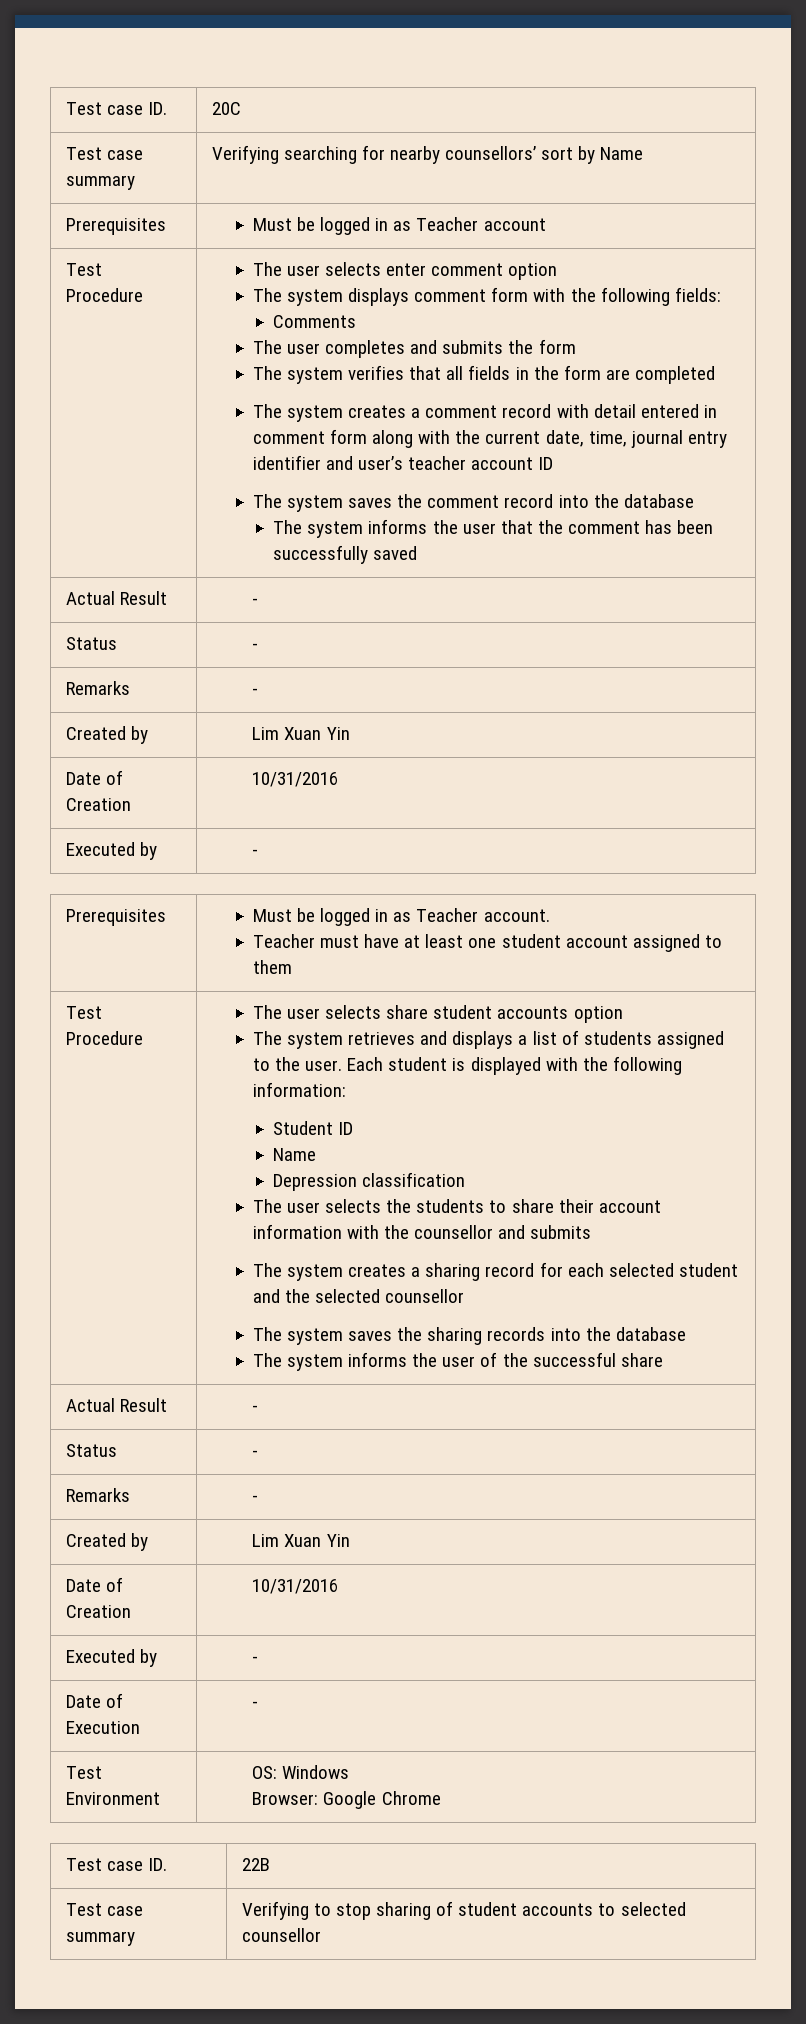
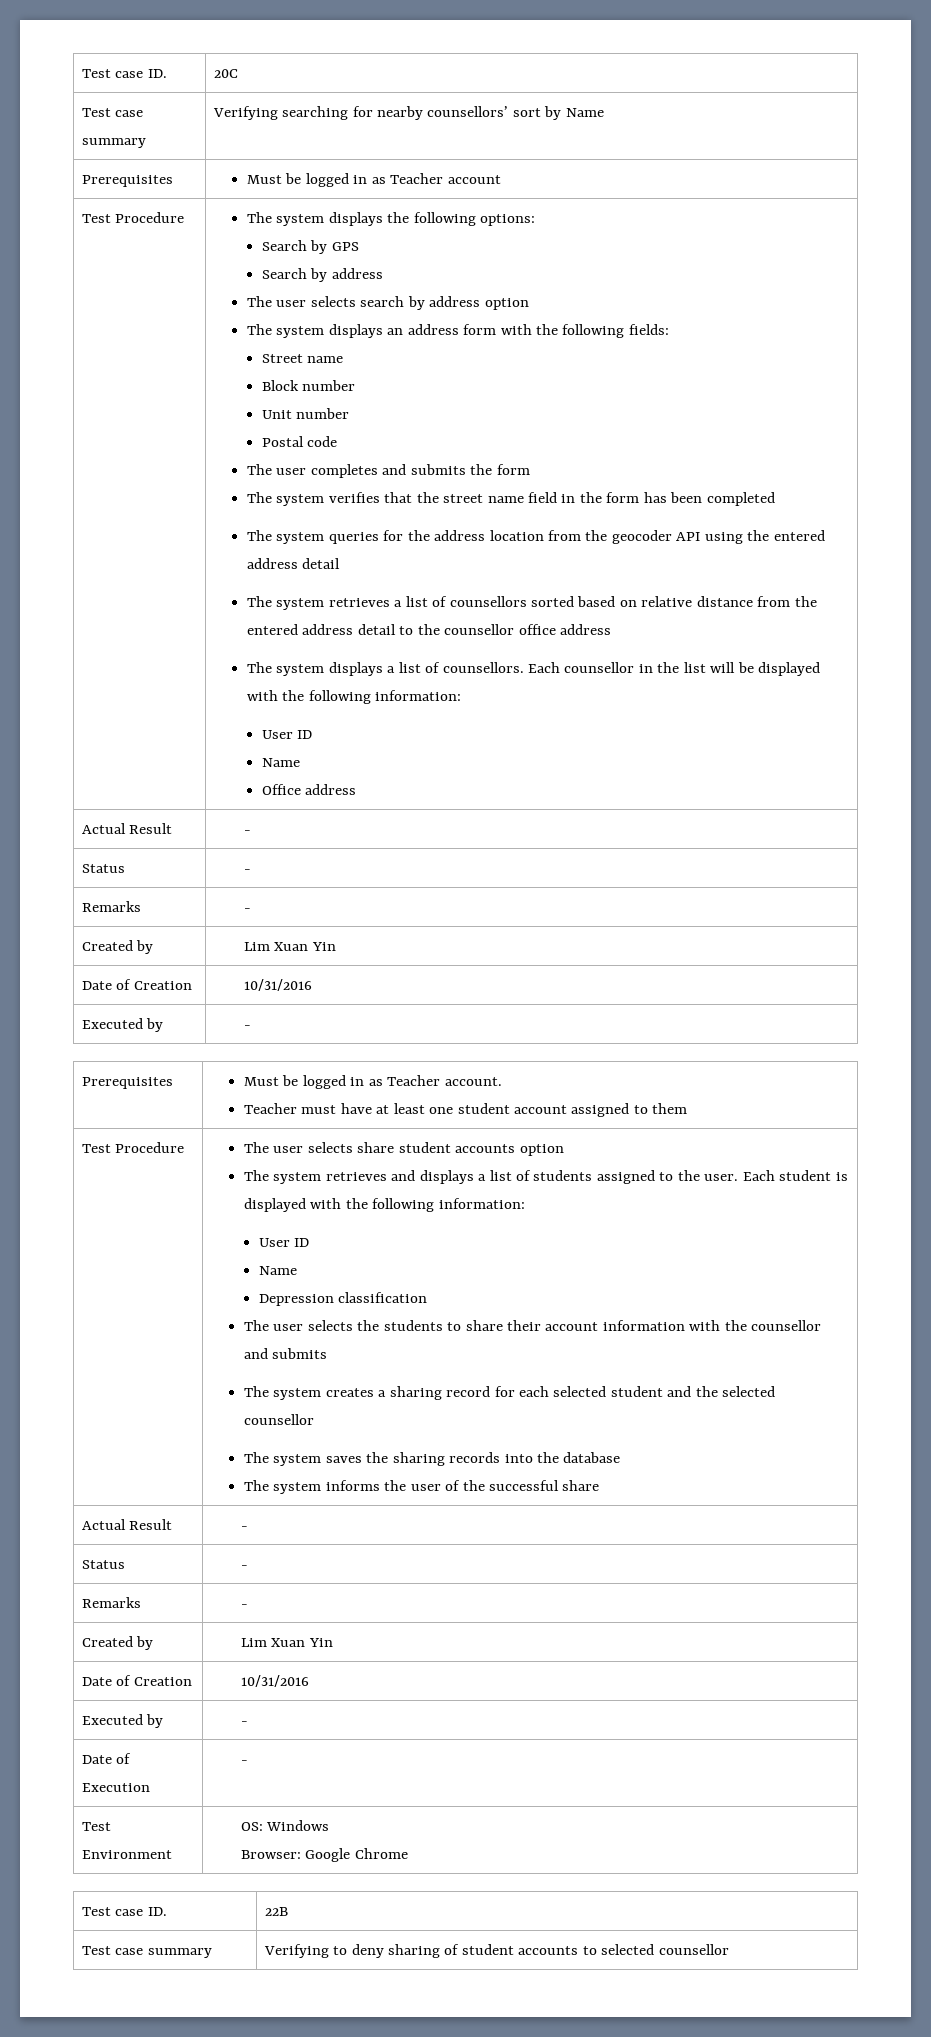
- The user selects enter comment option
+ The system displays the following options:
+ Search by GPS
+ Search by address
+ The user selects search by address option
- The system displays comment form with the following fields:
+ The system displays an address form with the following fields:
- Comments
+ Street name
+ Block number
+ Unit number
+ Postal code
- The system verifies that all fields in the form are completed
+ The system verifies that the street name field in the form has been completed
- The system creates a comment record with detail entered in comment form along with the current date, time, journal entry identifier and user’s teacher account ID
- The system saves the comment record into the database
- The system informs the user that the comment has been successfully saved
+ The system queries for the address location from the geocoder API using the entered address detail
+ The system retrieves a list of counsellors sorted based on relative distance from the entered address detail to the counsellor office address
+ The system displays a list of counsellors. Each counsellor in the list will be displayed with the following information:
+ User ID
+ Name
+ Office address
  Each student is displayed with the following information:
- Student ID
+ User ID
- Test case summary | Verifying to stop sharing of student accounts to selected counsellor
+ Test case summary | Verifying to deny sharing of student accounts to selected counsellor

